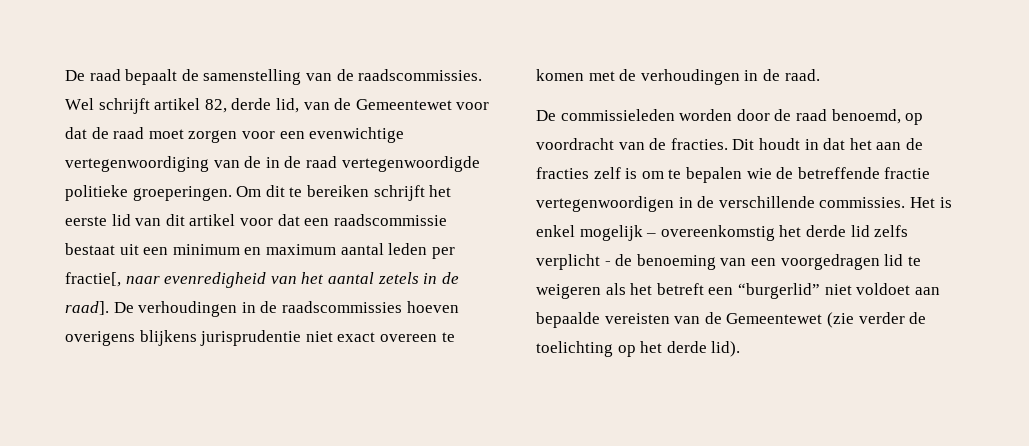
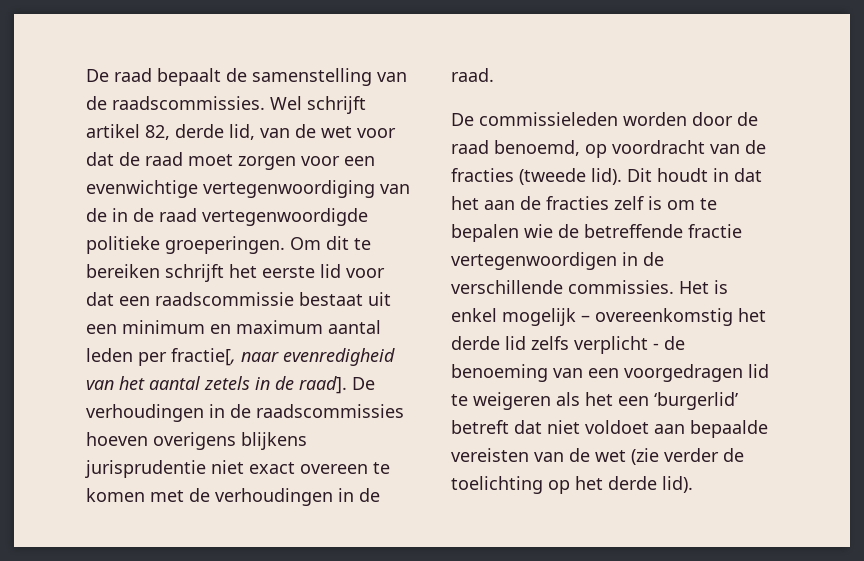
- Wel schrijft artikel 82, derde lid, van de Gemeentewet voor dat de raad moet zorgen voor een evenwichtige vertegenwoordiging van de in de raad vertegenwoordigde politieke groeperingen.
+ Wel schrijft artikel 82, derde lid, van de wet voor dat de raad moet zorgen voor een evenwichtige vertegenwoordiging van de in de raad vertegenwoordigde politieke groeperingen.
- Om dit te bereiken schrijft het eerste lid van dit artikel voor dat een raadscommissie bestaat uit een minimum en maximum aantal leden per fractie[, naar evenredigheid van het aantal zetels in de raad].
+ Om dit te bereiken schrijft het eerste lid voor dat een raadscommissie bestaat uit een minimum en maximum aantal leden per fractie[, naar evenredigheid van het aantal zetels in de raad].
- De commissieleden worden door de raad benoemd, op voordracht van de fracties.
+ De commissieleden worden door de raad benoemd, op voordracht van de fracties (tweede lid).
- Het is enkel mogelijk – overeenkomstig het derde lid zelfs verplicht - de benoeming van een voorgedragen lid te weigeren als het betreft een “burgerlid” niet voldoet aan bepaalde vereisten van de Gemeentewet (zie verder de toelichting op het derde lid).
+ Het is enkel mogelijk – overeenkomstig het derde lid zelfs verplicht - de benoeming van een voorgedragen lid te weigeren als het een ‘burgerlid’ betreft dat niet voldoet aan bepaalde vereisten van de wet (zie verder de toelichting op het derde lid).

